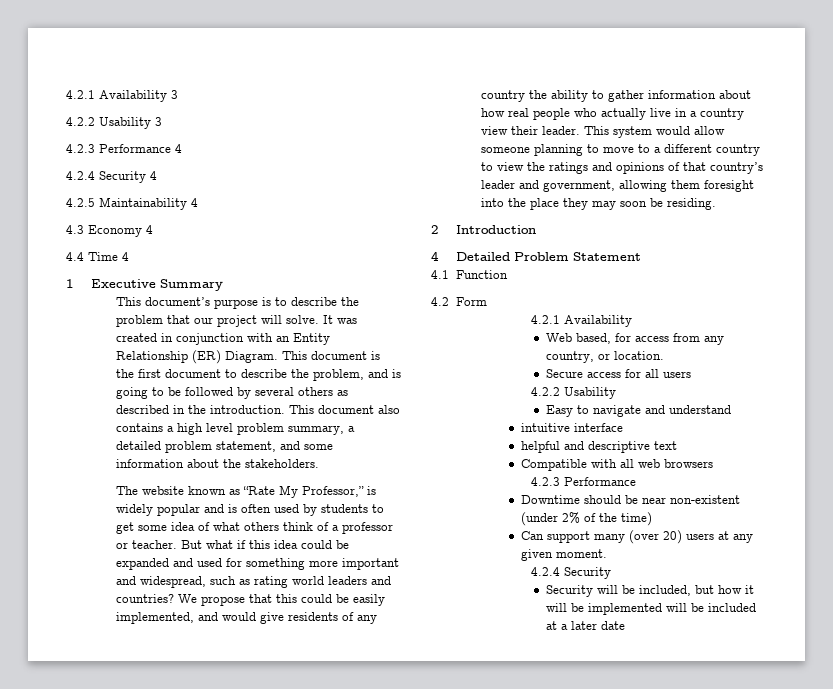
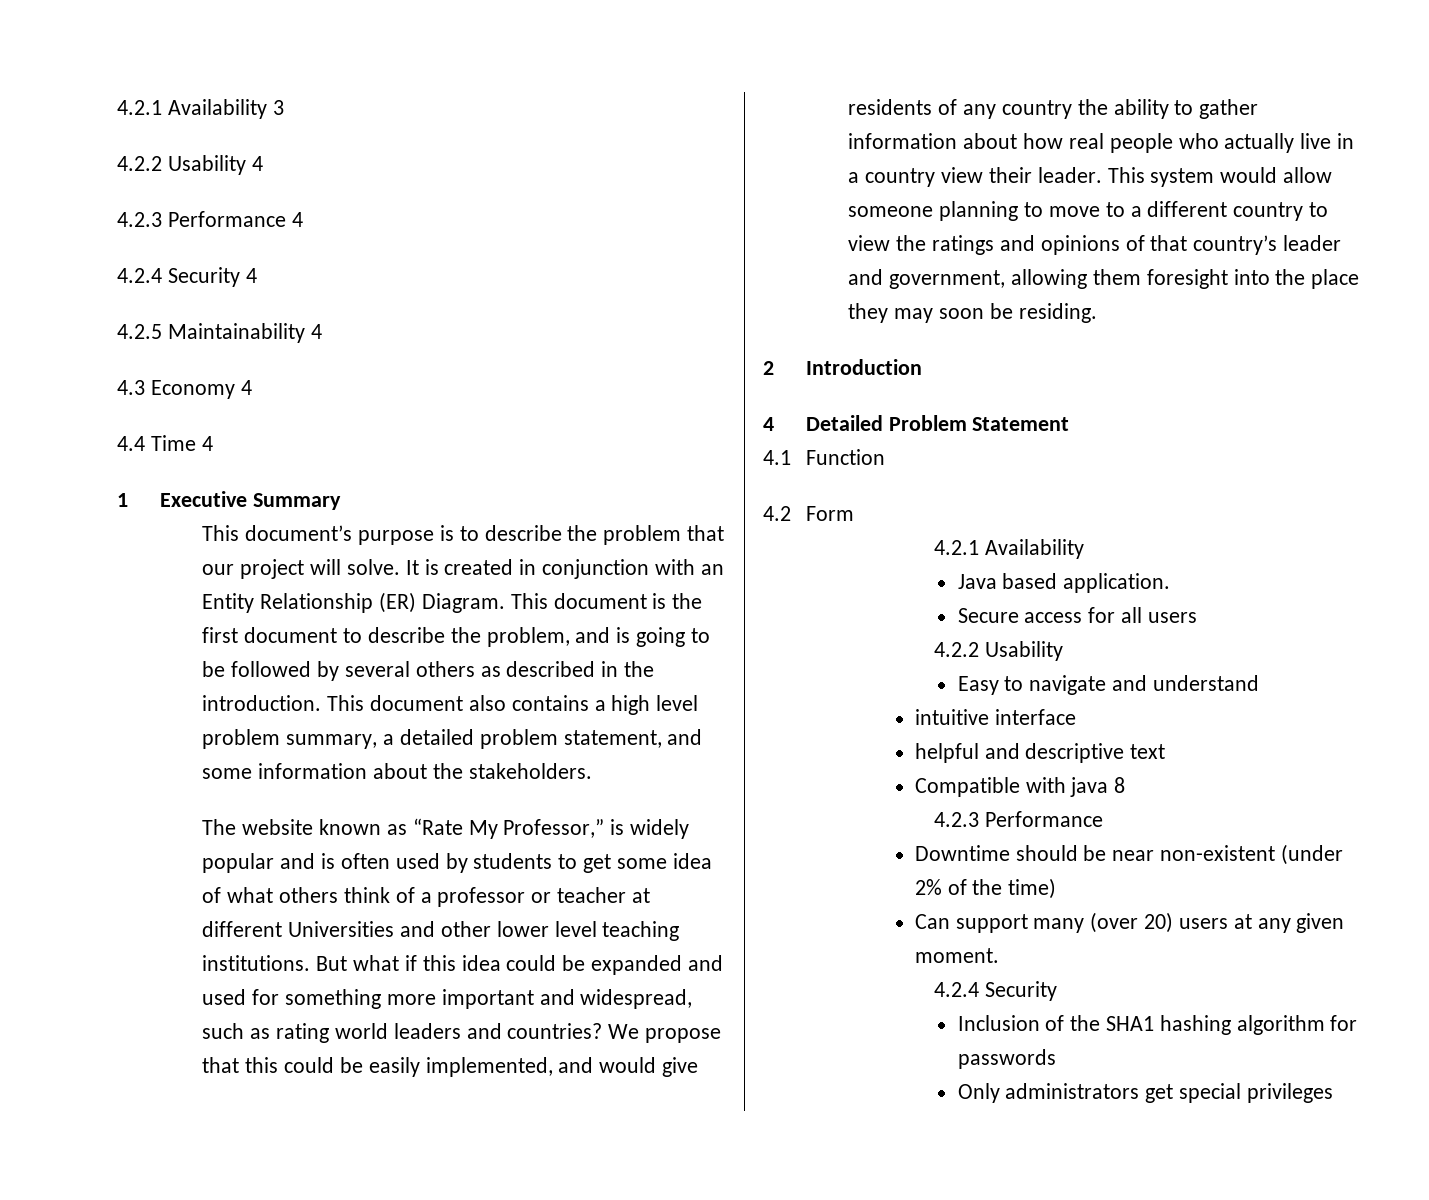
- 4.2.2 Usability 3
+ 4.2.2 Usability 4
- It was created in conjunction with an Entity Relationship (ER) Diagram.
+ It is created in conjunction with an Entity Relationship (ER) Diagram.
- The website known as “Rate My Professor,” is widely popular and is often used by students to get some idea of what others think of a professor or teacher.
+ The website known as “Rate My Professor,” is widely popular and is often used by students to get some idea of what others think of a professor or teacher at different Universities and other lower level teaching institutions.
- Web based, for access from any country, or location.
+ Java based application.
- Compatible with all web browsers
+ Compatible with java 8
- Security will be included, but how it will be implemented will be included at a later date
+ Inclusion of the SHA1 hashing algorithm for passwords
+ Only administrators get special privileges

